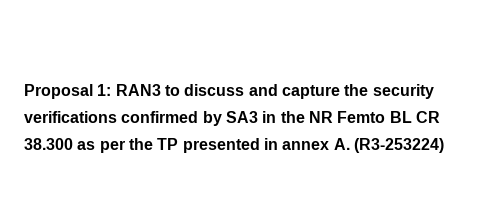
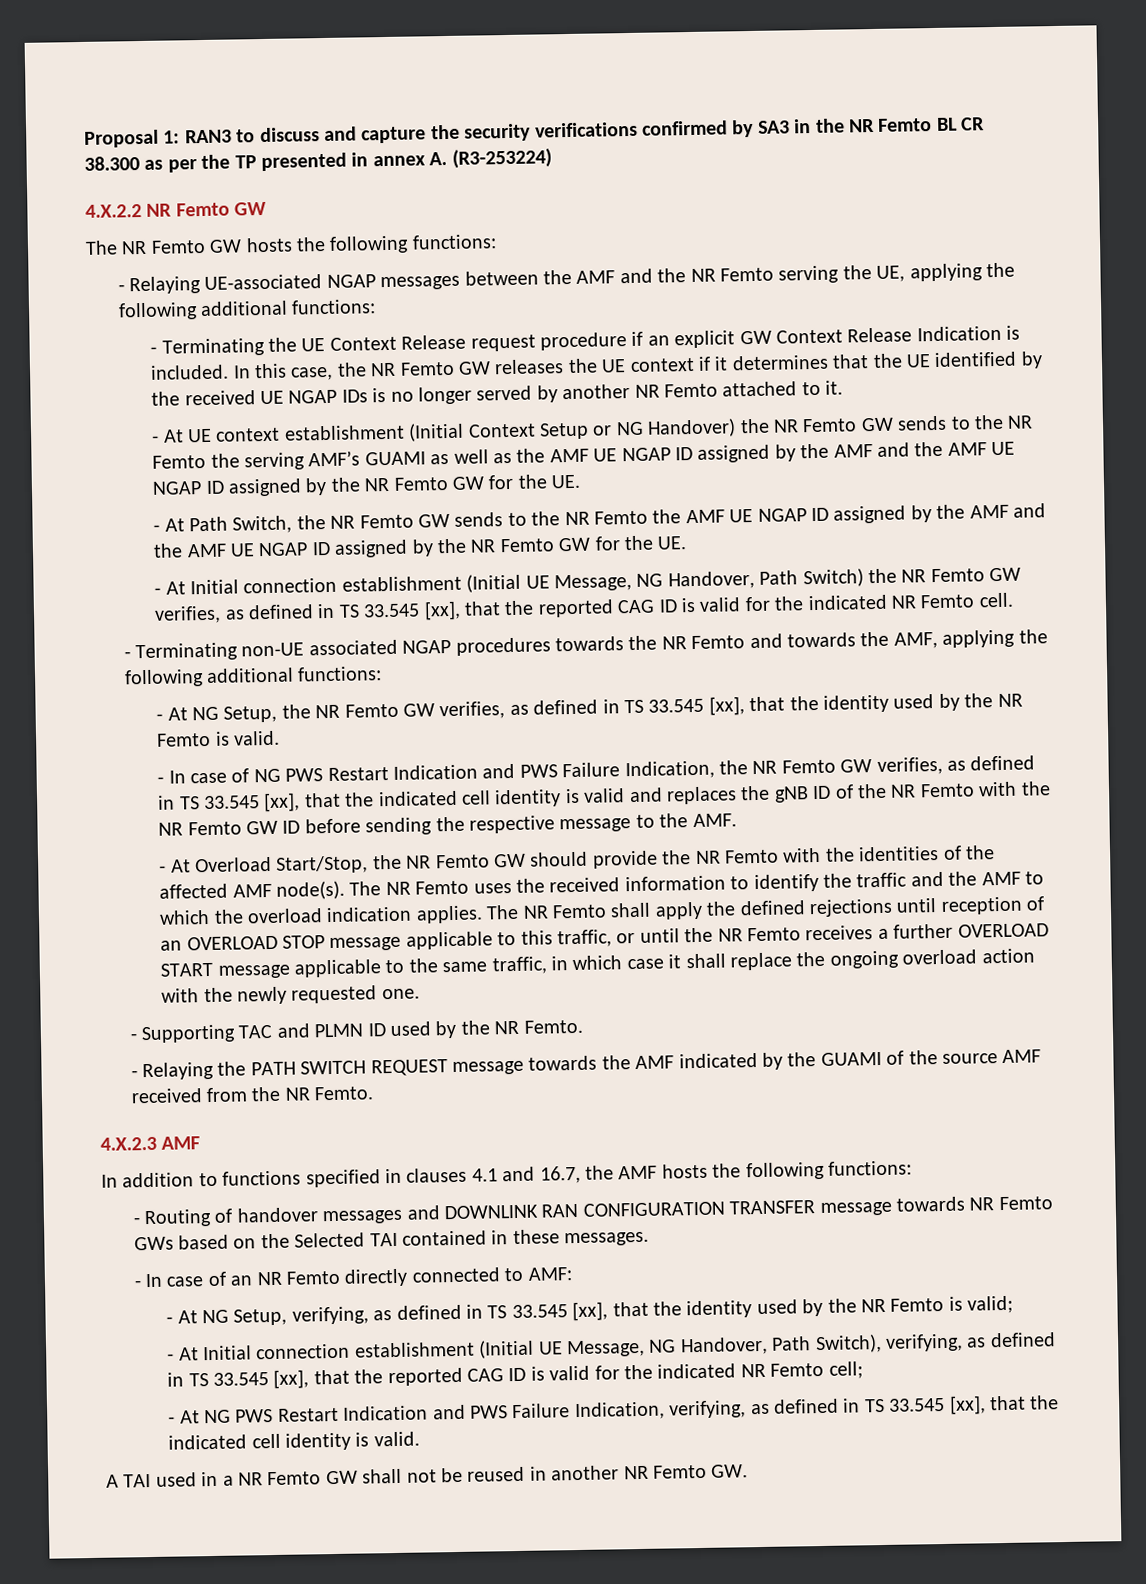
+ 4.X.2.2 NR Femto GW
+ The NR Femto GW hosts the following functions:
+ - Relaying UE-associated NGAP messages between the AMF and the NR Femto serving the UE, applying the following additional functions:
+ - Terminating the UE Context Release request procedure if an explicit GW Context Release Indication is included. In this case, the NR Femto GW releases the UE context if it determines that the UE identified by the received UE NGAP IDs is no longer served by another NR Femto attached to it.
+ - At UE context establishment (Initial Context Setup or NG Handover) the NR Femto GW sends to the NR Femto the serving AMF’s GUAMI as well as the AMF UE NGAP ID assigned by the AMF and the AMF UE NGAP ID assigned by the NR Femto GW for the UE.
+ - At Path Switch, the NR Femto GW sends to the NR Femto the AMF UE NGAP ID assigned by the AMF and the AMF UE NGAP ID assigned by the NR Femto GW for the UE.
+ - At Initial connection establishment (Initial UE Message, NG Handover, Path Switch) the NR Femto GW verifies, as defined in TS 33.545 [xx], that the reported CAG ID is valid for the indicated NR Femto cell.
+ - Terminating non-UE associated NGAP procedures towards the NR Femto and towards the AMF, applying the following additional functions:
+ - At NG Setup, the NR Femto GW verifies, as defined in TS 33.545 [xx], that the identity used by the NR Femto is valid.
+ - In case of NG PWS Restart Indication and PWS Failure Indication, the NR Femto GW verifies, as defined in TS 33.545 [xx], that the indicated cell identity is valid and replaces the gNB ID of the NR Femto with the NR Femto GW ID before sending the respective message to the AMF.
+ - At Overload Start/Stop, the NR Femto GW should provide the NR Femto with the identities of the affected AMF node(s). The NR Femto uses the received information to identify the traffic and the AMF to which the overload indication applies. The NR Femto shall apply the defined rejections until reception of an OVERLOAD STOP message applicable to this traffic, or until the NR Femto receives a further OVERLOAD START message applicable to the same traffic, in which case it shall replace the ongoing overload action with the newly requested one.
+ - Supporting TAC and PLMN ID used by the NR Femto.
+ - Relaying the PATH SWITCH REQUEST message towards the AMF indicated by the GUAMI of the source AMF received from the NR Femto.
+ 4.X.2.3 AMF
+ In addition to functions specified in clauses 4.1 and 16.7, the AMF hosts the following functions:
+ - Routing of handover messages and DOWNLINK RAN CONFIGURATION TRANSFER message towards NR Femto GWs based on the Selected TAI contained in these messages.
+ - In case of an NR Femto directly connected to AMF:
+ - At NG Setup, verifying, as defined in TS 33.545 [xx], that the identity used by the NR Femto is valid;
+ - At Initial connection establishment (Initial UE Message, NG Handover, Path Switch), verifying, as defined in TS 33.545 [xx], that the reported CAG ID is valid for the indicated NR Femto cell;
+ - At NG PWS Restart Indication and PWS Failure Indication, verifying, as defined in TS 33.545 [xx], that the indicated cell identity is valid.
+ A TAI used in a NR Femto GW shall not be reused in another NR Femto GW.

